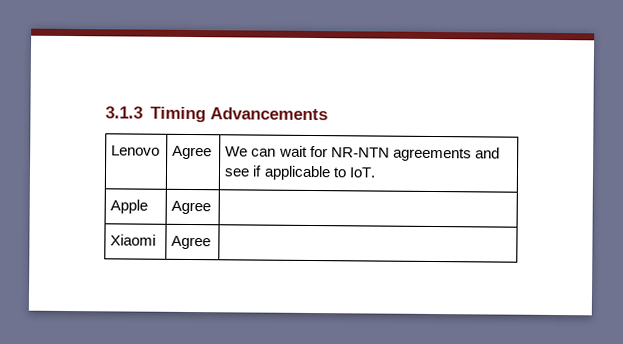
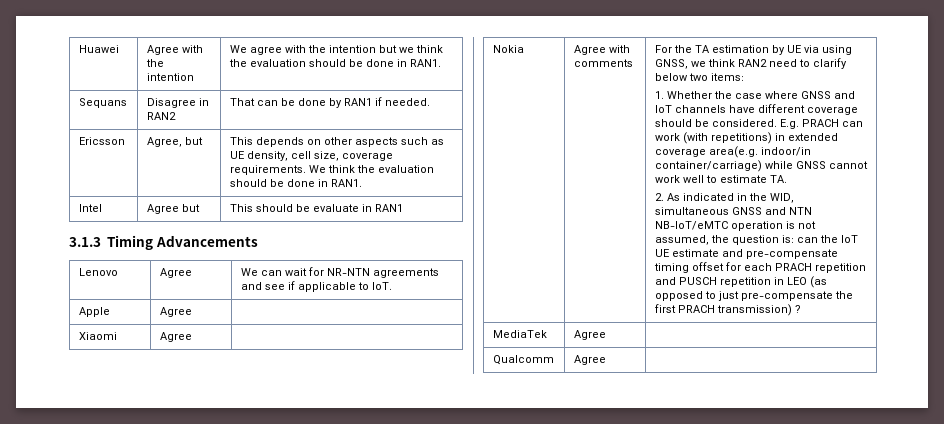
+ Huawei | Agree with the intention | We agree with the intention but we think the evaluation should be done in RAN1.
+ Sequans | Disagree in RAN2 | That can be done by RAN1 if needed.
+ Ericsson | Agree, but | This depends on other aspects such as UE density, cell size, coverage requirements. We think the evaluation should be done in RAN1.
+ Intel | Agree but | This should be evaluate in RAN1
+ Nokia | Agree with comments | For the TA estimation by UE via using GNSS, we think RAN2 need to clarify below two items:
+ 1. Whether the case where GNSS and IoT channels have different coverage should be considered. E.g. PRACH can work (with repetitions) in extended coverage area(e.g. indoor/in container/carriage) while GNSS cannot work well to estimate TA.
+ 2. As indicated in the WID, simultaneous GNSS and NTN NB-IoT/eMTC operation is not assumed, the question is: can the IoT UE estimate and pre-compensate timing offset for each PRACH repetition and PUSCH repetition in LEO (as opposed to just pre-compensate the first PRACH transmission) ?
+ MediaTek | Agree |
+ Qualcomm | Agree |

